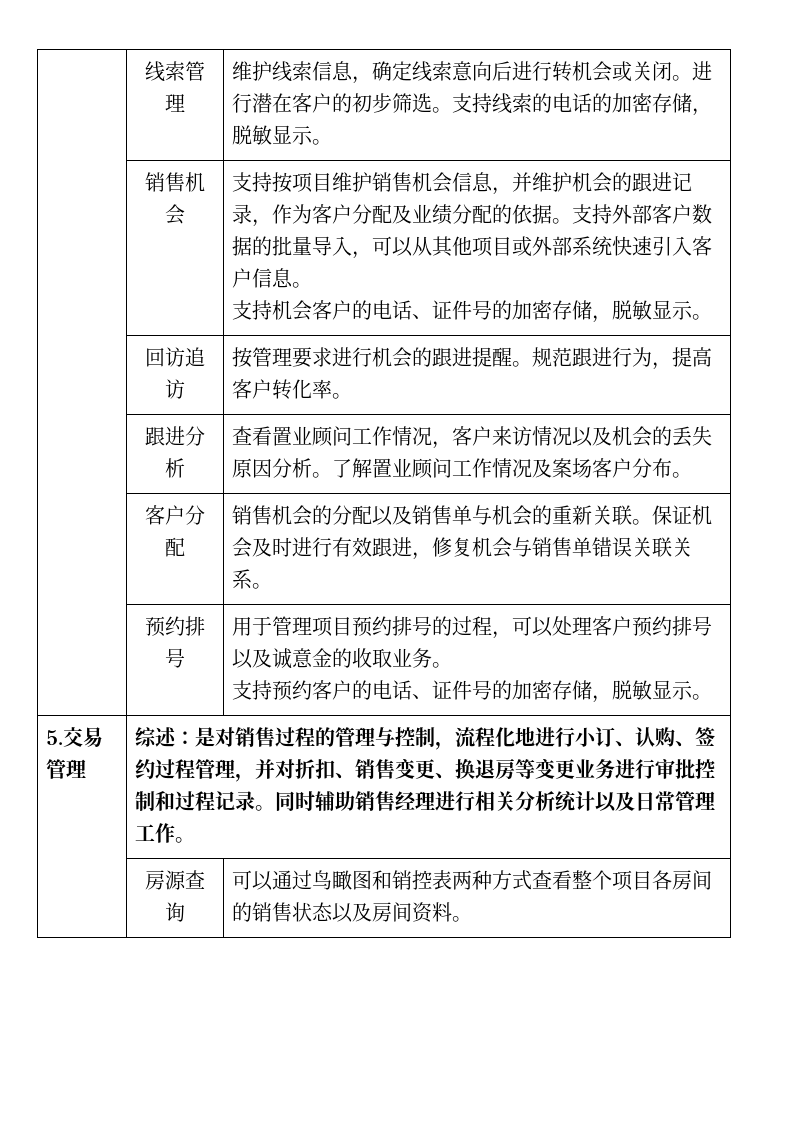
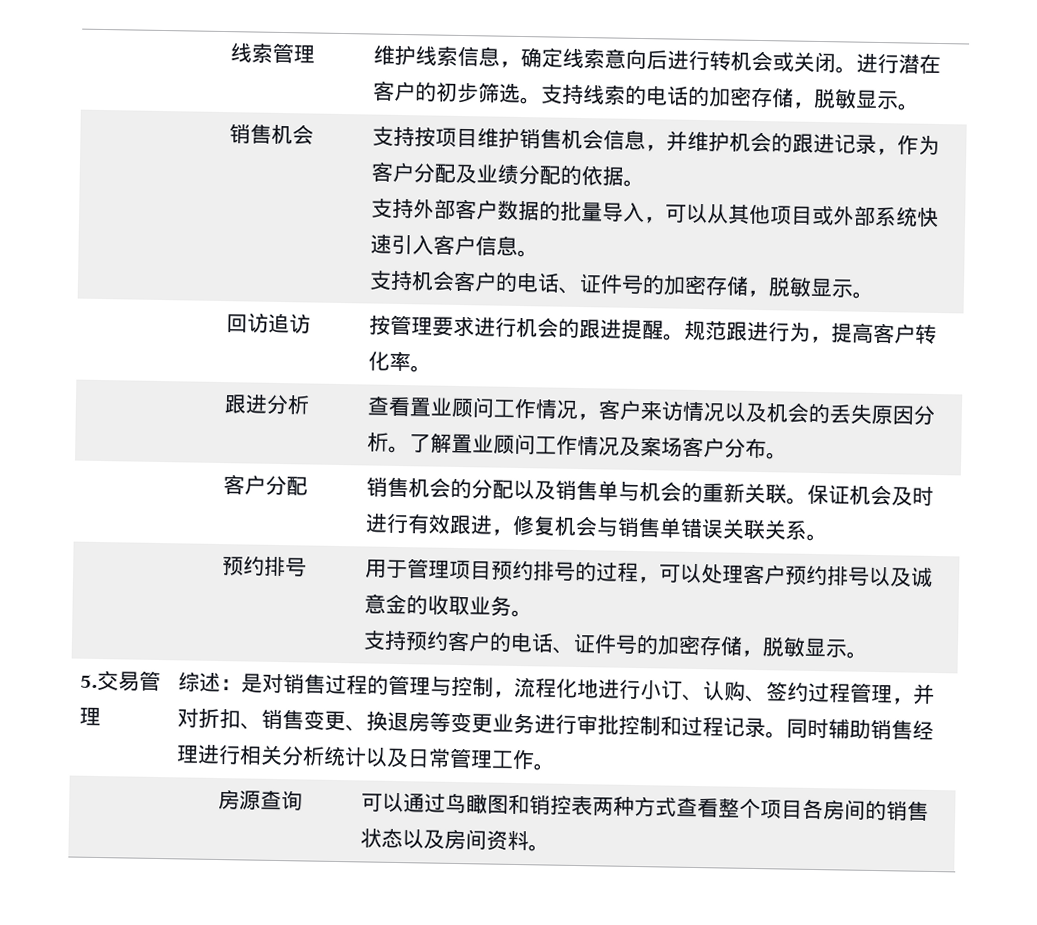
- 支持按项目维护销售机会信息，并维护机会的跟进记录，作为客户分配及业绩分配的依据。支持外部客户数据的批量导入，可以从其他项目或外部系统快速引入客户信息。
+ 支持按项目维护销售机会信息，并维护机会的跟进记录，作为客户分配及业绩分配的依据。
+ 支持外部客户数据的批量导入，可以从其他项目或外部系统快速引入客户信息。

